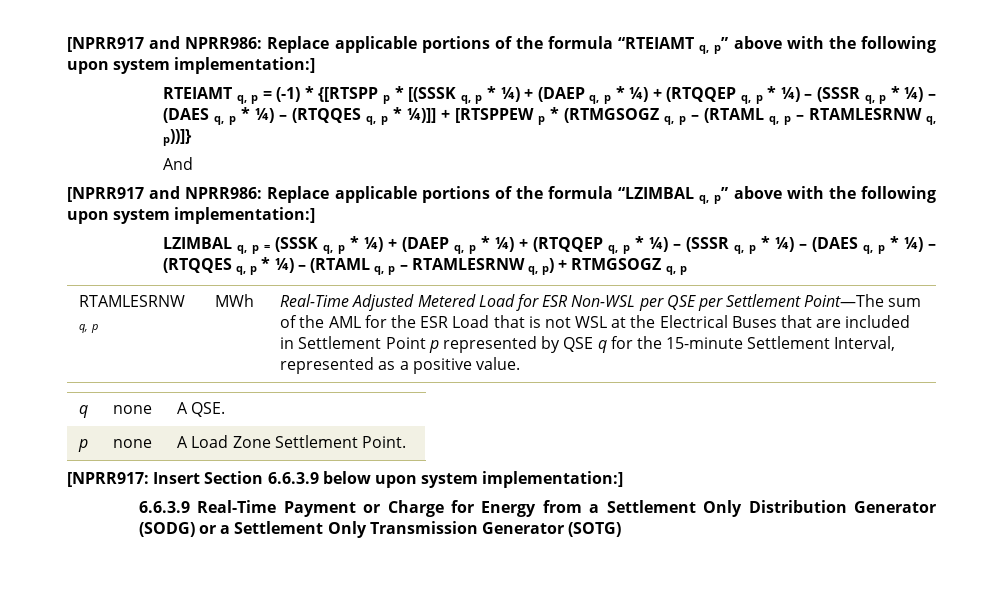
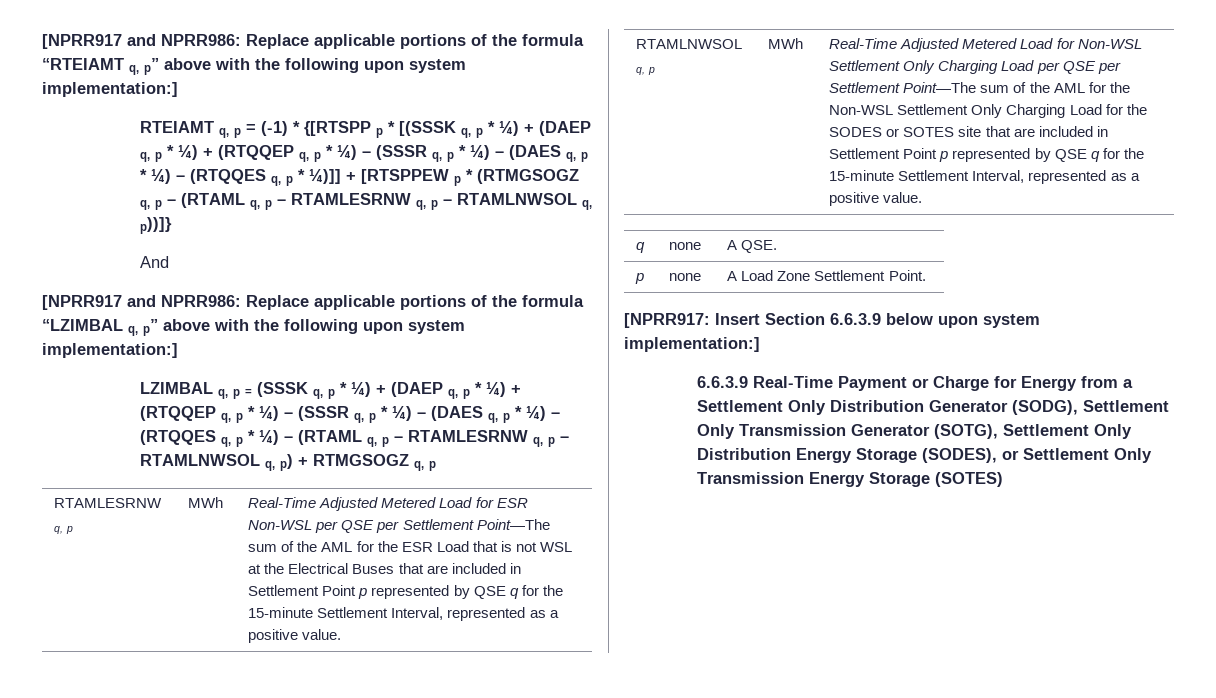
- RTEIAMT q, p = (-1) * {[RTSPP p * [(SSSK q, p * ¼) + (DAEP q, p * ¼) + (RTQQEP q, p * ¼) – (SSSR q, p * ¼) – (DAES q, p * ¼) – (RTQQES q, p * ¼)]] + [RTSPPEW p * (RTMGSOGZ q, p – (RTAML q, p – RTAMLESRNW q, p))]}
+ RTEIAMT q, p = (-1) * {[RTSPP p * [(SSSK q, p * ¼) + (DAEP q, p * ¼) + (RTQQEP q, p * ¼) – (SSSR q, p * ¼) – (DAES q, p * ¼) – (RTQQES q, p * ¼)]] + [RTSPPEW p * (RTMGSOGZ q, p – (RTAML q, p – RTAMLESRNW q, p – RTAMLNWSOL q, p))]}
- LZIMBAL q, p = (SSSK q, p * ¼) + (DAEP q, p * ¼) + (RTQQEP q, p * ¼) – (SSSR q, p * ¼) – (DAES q, p * ¼) – (RTQQES q, p * ¼) – (RTAML q, p – RTAMLESRNW q, p) + RTMGSOGZ q, p
+ LZIMBAL q, p = (SSSK q, p * ¼) + (DAEP q, p * ¼) + (RTQQEP q, p * ¼) – (SSSR q, p * ¼) – (DAES q, p * ¼) – (RTQQES q, p * ¼) – (RTAML q, p – RTAMLESRNW q, p – RTAMLNWSOL q, p) + RTMGSOGZ q, p
+ RTAMLNWSOL q, p | MWh | Real-Time Adjusted Metered Load for Non-WSL Settlement Only Charging Load per QSE per Settlement Point—The sum of the AML for the Non-WSL Settlement Only Charging Load for the SODES or SOTES site that are included in Settlement Point p represented by QSE q for the 15-minute Settlement Interval, represented as a positive value.
- 6.6.3.9 Real-Time Payment or Charge for Energy from a Settlement Only Distribution Generator (SODG) or a Settlement Only Transmission Generator (SOTG)
+ 6.6.3.9 Real-Time Payment or Charge for Energy from a Settlement Only Distribution Generator (SODG), Settlement Only Transmission Generator (SOTG), Settlement Only Distribution Energy Storage (SODES), or Settlement Only Transmission Energy Storage (SOTES)

